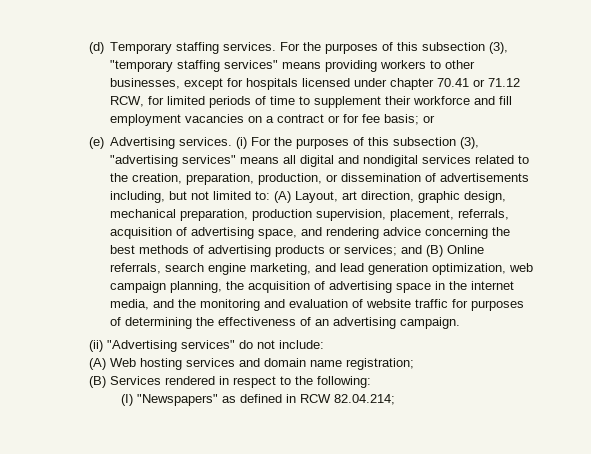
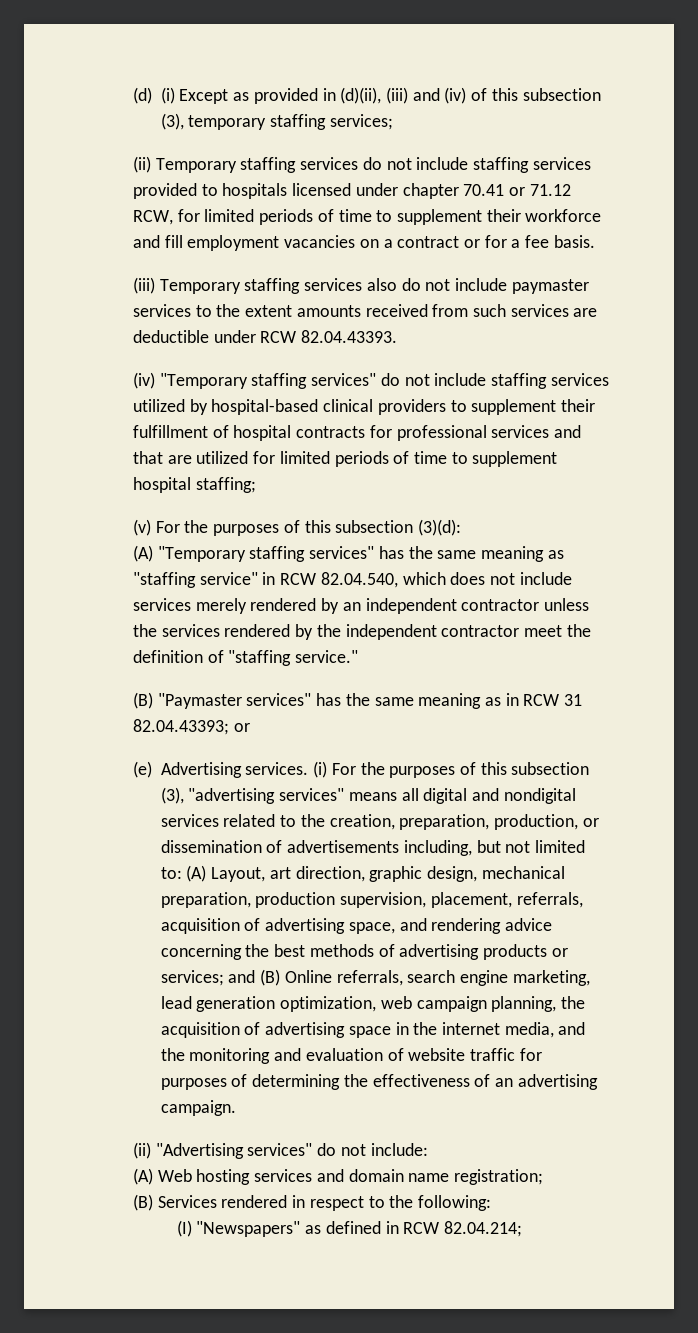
- (d) Temporary staffing services. For the purposes of this subsection (3), "temporary staffing services" means providing workers to other businesses, except for hospitals licensed under chapter 70.41 or 71.12 RCW, for limited periods of time to supplement their workforce and fill employment vacancies on a contract or for fee basis; or
+ (d) (i) Except as provided in (d)(ii), (iii) and (iv) of this subsection (3), temporary staffing services;
+ (ii) Temporary staffing services do not include staffing services provided to hospitals licensed under chapter 70.41 or 71.12 RCW, for limited periods of time to supplement their workforce and fill employment vacancies on a contract or for a fee basis.
+ (iii) Temporary staffing services also do not include paymaster services to the extent amounts received from such services are deductible under RCW 82.04.43393.
+ (iv) "Temporary staffing services" do not include staffing services utilized by hospital-based clinical providers to supplement their fulfillment of hospital contracts for professional services and that are utilized for limited periods of time to supplement hospital staffing;
+ (v) For the purposes of this subsection (3)(d):
+ (A) "Temporary staffing services" has the same meaning as "staffing service" in RCW 82.04.540, which does not include services merely rendered by an independent contractor unless the services rendered by the independent contractor meet the definition of "staffing service."
+ (B) "Paymaster services" has the same meaning as in RCW 31 82.04.43393; or
- and (B) Online referrals, search engine marketing, and lead generation optimization, web campaign planning, the acquisition of advertising space in the internet media, and the monitoring and evaluation of website traffic for purposes of determining the effectiveness of an advertising campaign.
+ and (B) Online referrals, search engine marketing, lead generation optimization, web campaign planning, the acquisition of advertising space in the internet media, and the monitoring and evaluation of website traffic for purposes of determining the effectiveness of an advertising campaign.

